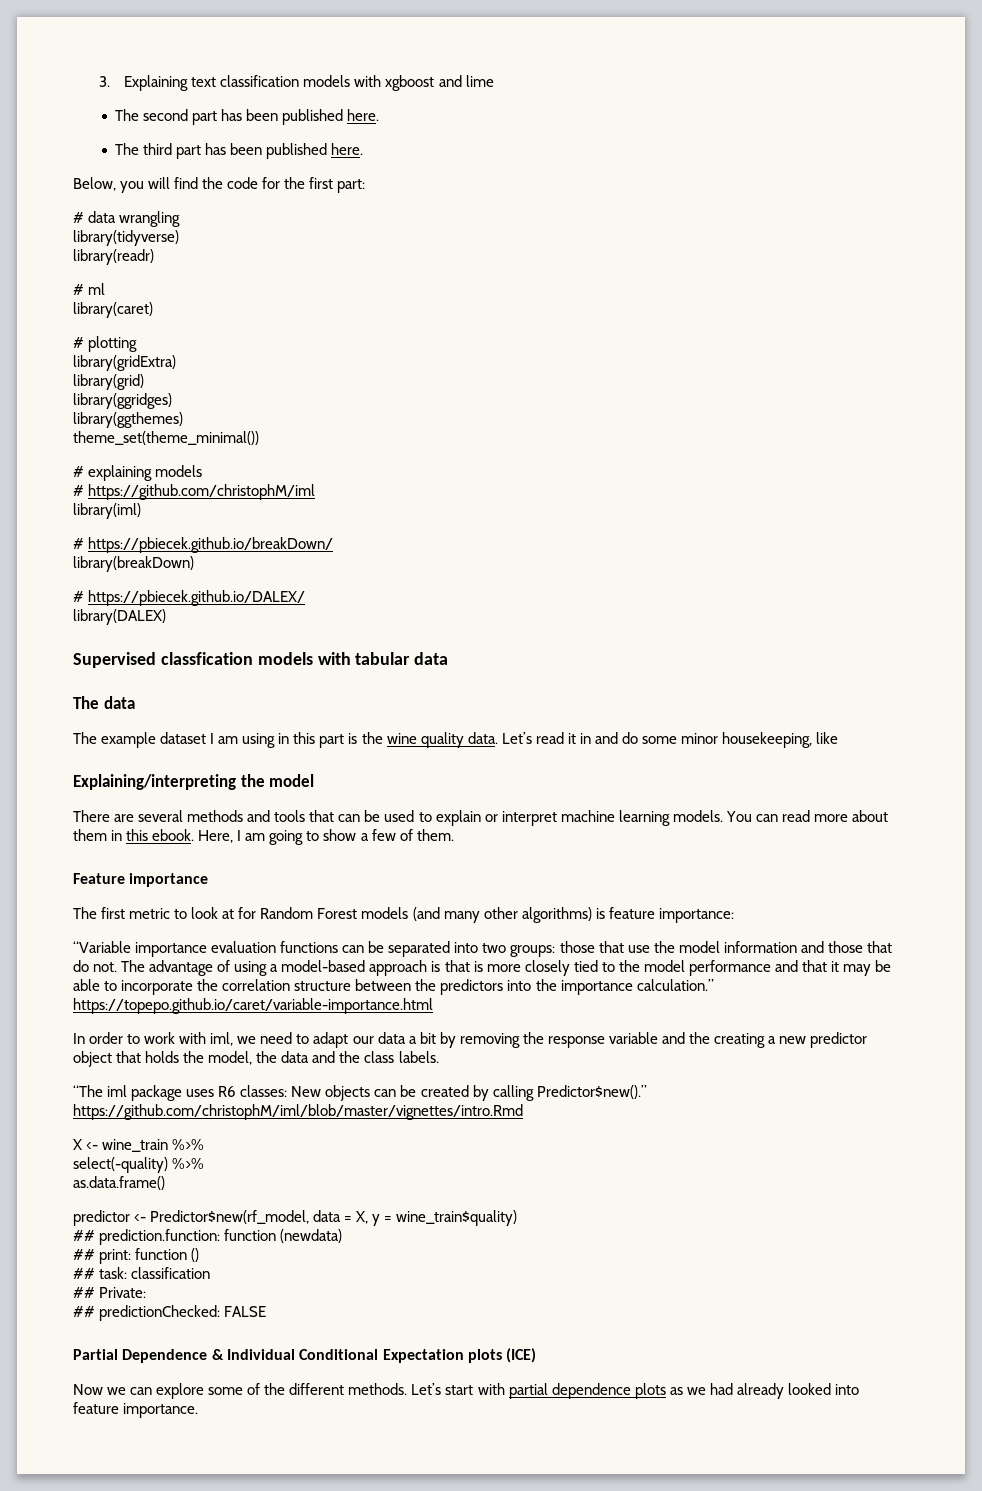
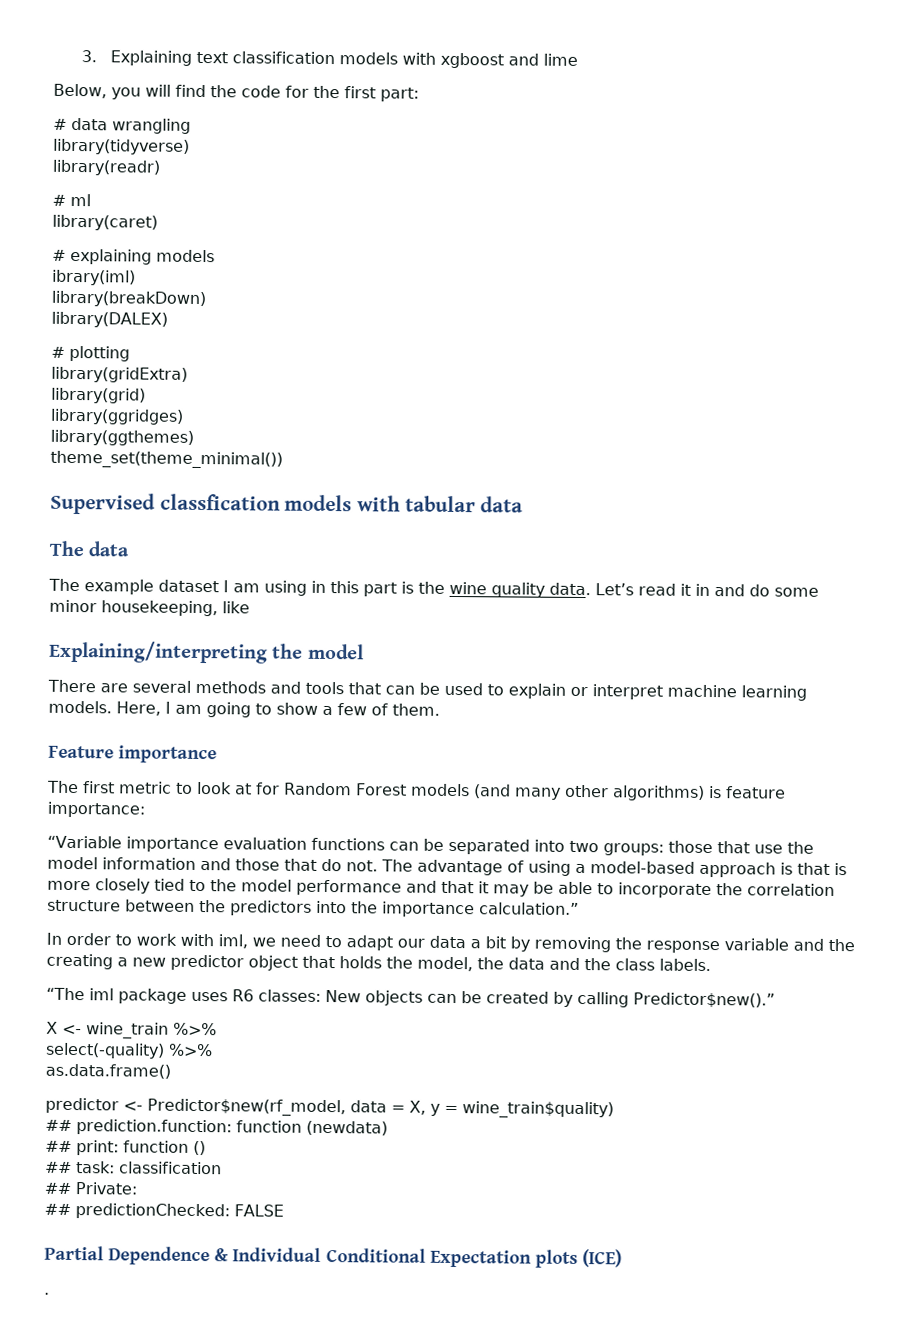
- The second part has been published here.
- The third part has been published here.
+ # explaining models
+ ibrary(iml)
+ library(breakDown)
+ library(DALEX)
- # explaining models
- # https://github.com/christophM/iml
- library(iml)
- # https://pbiecek.github.io/breakDown/
- library(breakDown)
- # https://pbiecek.github.io/DALEX/
- library(DALEX)
- You can read more about them in this ebook.
- The advantage of using a model-based approach is that is more closely tied to the model performance and that it may be able to incorporate the correlation structure between the predictors into the importance calculation.” https://topepo.github.io/caret/variable-importance.html
+ The advantage of using a model-based approach is that is more closely tied to the model performance and that it may be able to incorporate the correlation structure between the predictors into the importance calculation.”
- “The iml package uses R6 classes: New objects can be created by calling Predictor$new().” https://github.com/christophM/iml/blob/master/vignettes/intro.Rmd
+ “The iml package uses R6 classes: New objects can be created by calling Predictor$new().”
- Now we can explore some of the different methods. Let’s start with partial dependence plots as we had already looked into feature importance.
+ .

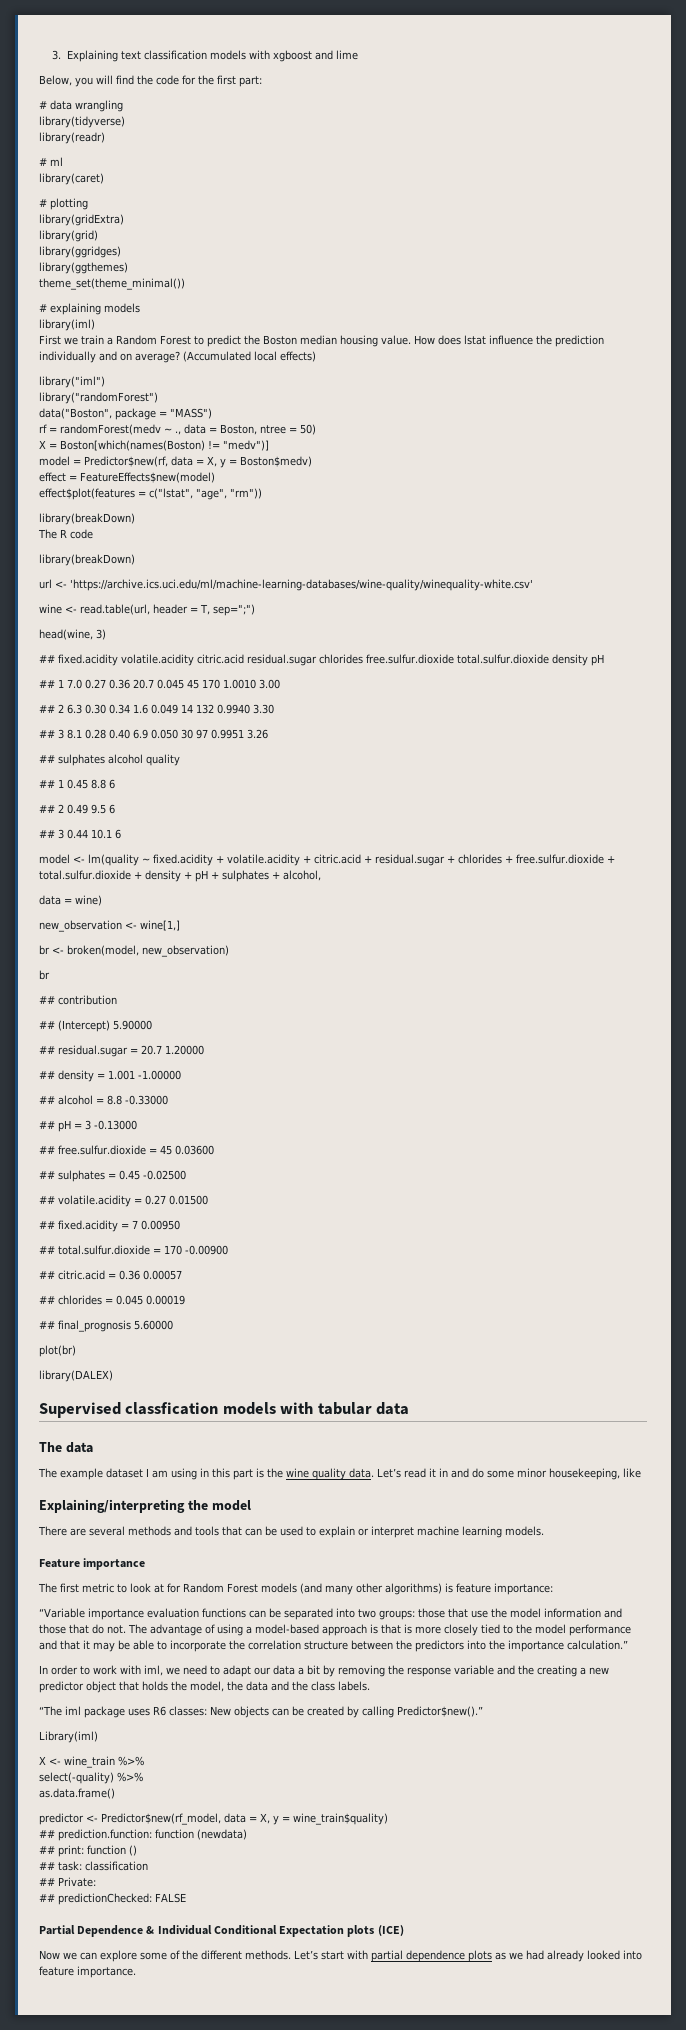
- # explaining models
- ibrary(iml)
- library(breakDown)
- library(DALEX)
+ # explaining models
+ library(iml)
+ First we train a Random Forest to predict the Boston median housing value. How does lstat influence the prediction individually and on average? (Accumulated local effects)
+ library("iml")
+ library("randomForest")
+ data("Boston", package = "MASS")
+ rf = randomForest(medv ~ ., data = Boston, ntree = 50)
+ X = Boston[which(names(Boston) != "medv")]
+ model = Predictor$new(rf, data = X, y = Boston$medv)
+ effect = FeatureEffects$new(model)
+ effect$plot(features = c("lstat", "age", "rm"))
+ library(breakDown)
+ The R code
+ library(breakDown)
+ url <- 'https://archive.ics.uci.edu/ml/machine-learning-databases/wine-quality/winequality-white.csv'
+ wine <- read.table(url, header = T, sep=";")
+ head(wine, 3)
+ ## fixed.acidity volatile.acidity citric.acid residual.sugar chlorides free.sulfur.dioxide total.sulfur.dioxide density pH
+ ## 1 7.0 0.27 0.36 20.7 0.045 45 170 1.0010 3.00
+ ## 2 6.3 0.30 0.34 1.6 0.049 14 132 0.9940 3.30
+ ## 3 8.1 0.28 0.40 6.9 0.050 30 97 0.9951 3.26
+ ## sulphates alcohol quality
+ ## 1 0.45 8.8 6
+ ## 2 0.49 9.5 6
+ ## 3 0.44 10.1 6
+ model <- lm(quality ~ fixed.acidity + volatile.acidity + citric.acid + residual.sugar + chlorides + free.sulfur.dioxide + total.sulfur.dioxide + density + pH + sulphates + alcohol,
+ data = wine)
+ new_observation <- wine[1,]
+ br <- broken(model, new_observation)
+ br
+ ## contribution
+ ## (Intercept) 5.90000
+ ## residual.sugar = 20.7 1.20000
+ ## density = 1.001 -1.00000
+ ## alcohol = 8.8 -0.33000
+ ## pH = 3 -0.13000
+ ## free.sulfur.dioxide = 45 0.03600
+ ## sulphates = 0.45 -0.02500
+ ## volatile.acidity = 0.27 0.01500
+ ## fixed.acidity = 7 0.00950
+ ## total.sulfur.dioxide = 170 -0.00900
+ ## citric.acid = 0.36 0.00057
+ ## chlorides = 0.045 0.00019
+ ## final_prognosis 5.60000
+ plot(br)
+ library(DALEX)
- Here, I am going to show a few of them.
+ Library(iml)
- .
+ Now we can explore some of the different methods. Let’s start with partial dependence plots as we had already looked into feature importance.

